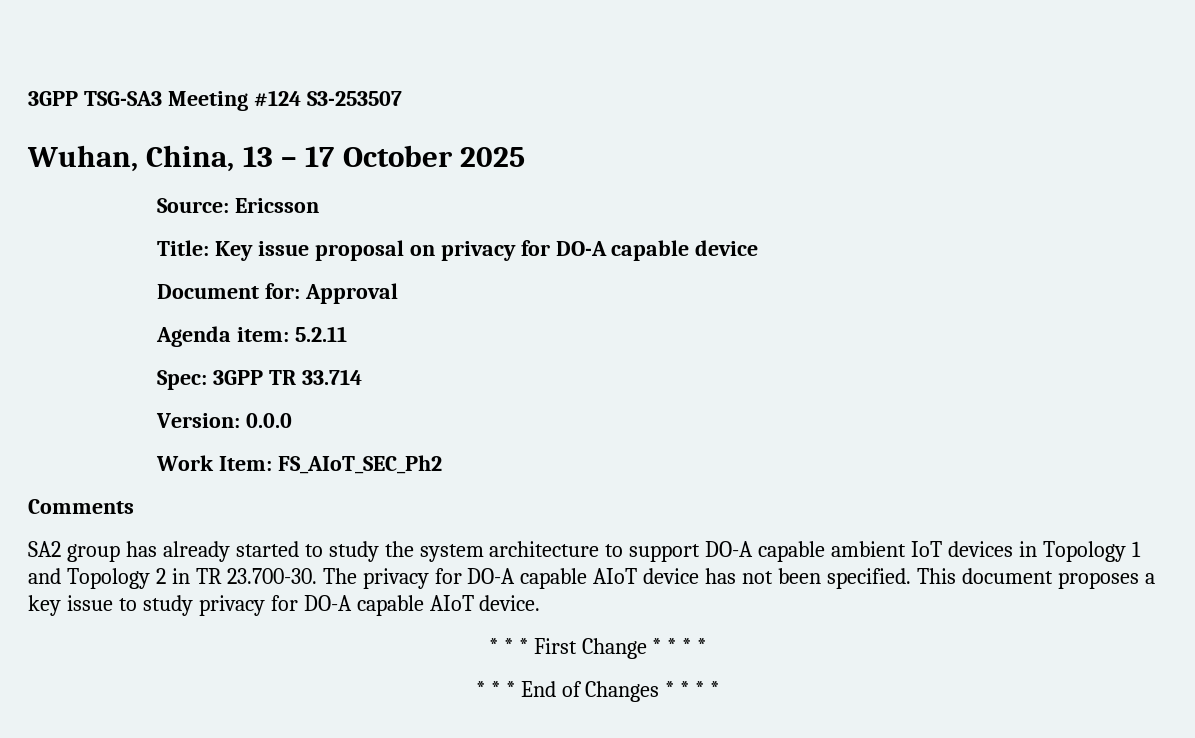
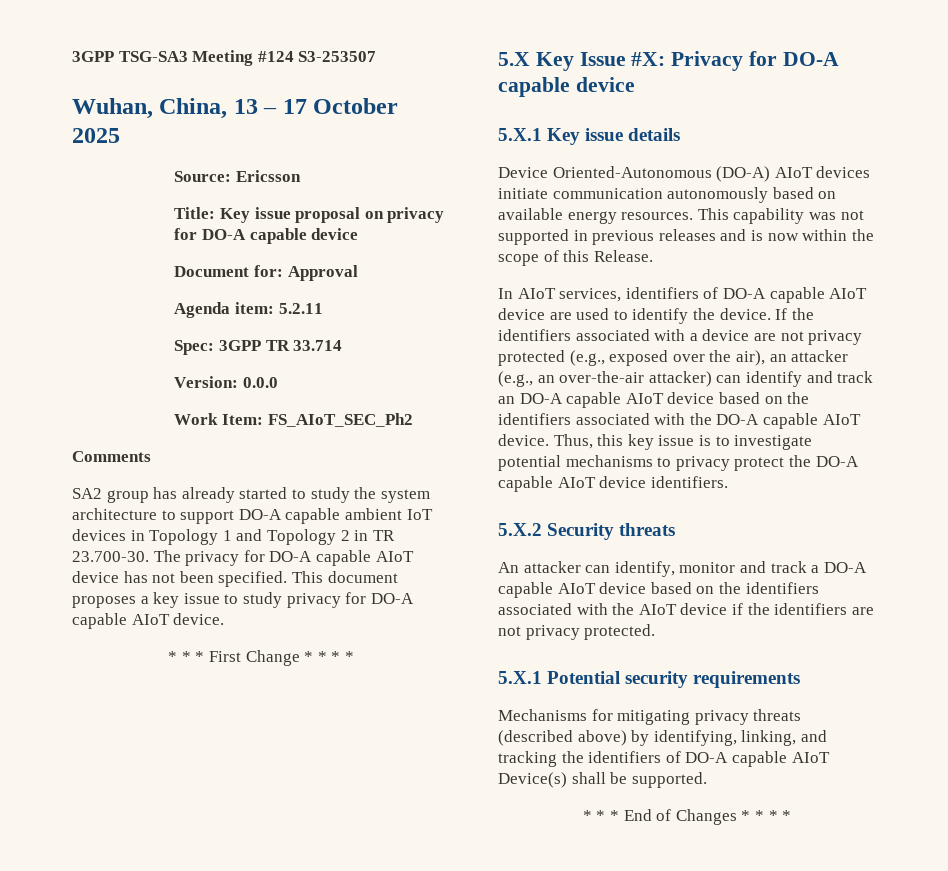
+ 5.X Key Issue #X: Privacy for DO-A capable device
+ 5.X.1 Key issue details
+ Device Oriented-Autonomous (DO-A) AIoT devices initiate communication autonomously based on available energy resources. This capability was not supported in previous releases and is now within the scope of this Release.
+ In AIoT services, identifiers of DO-A capable AIoT device are used to identify the device. If the identifiers associated with a device are not privacy protected (e.g., exposed over the air), an attacker (e.g., an over-the-air attacker) can identify and track an DO-A capable AIoT device based on the identifiers associated with the DO-A capable AIoT device. Thus, this key issue is to investigate potential mechanisms to privacy protect the DO-A capable AIoT device identifiers.
+ 5.X.2 Security threats
+ An attacker can identify, monitor and track a DO-A capable AIoT device based on the identifiers associated with the AIoT device if the identifiers are not privacy protected.
+ 5.X.1 Potential security requirements
+ Mechanisms for mitigating privacy threats (described above) by identifying, linking, and tracking the identifiers of DO-A capable AIoT Device(s) shall be supported.

